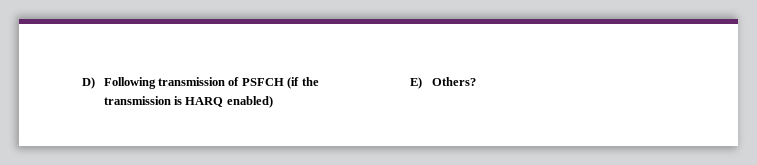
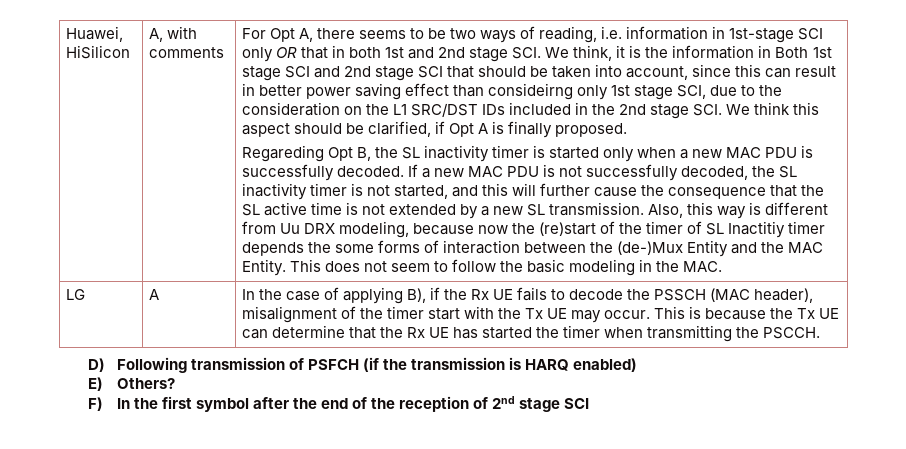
+ Huawei, HiSilicon | A, with comments | For Opt A, there seems to be two ways of reading, i.e. information in 1st-stage SCI only OR that in both 1st and 2nd stage SCI. We think, it is the information in Both 1st stage SCI and 2nd stage SCI that should be taken into account, since this can result in better power saving effect than consideirng only 1st stage SCI, due to the consideration on the L1 SRC/DST IDs included in the 2nd stage SCI. We think this aspect should be clarified, if Opt A is finally proposed.
+ Regareding Opt B, the SL inactivity timer is started only when a new MAC PDU is successfully decoded. If a new MAC PDU is not successfully decoded, the SL inactivity timer is not started, and this will further cause the consequence that the SL active time is not extended by a new SL transmission. Also, this way is different from Uu DRX modeling, because now the (re)start of the timer of SL Inactitiy timer depends the some forms of interaction between the (de-)Mux Entity and the MAC Entity. This does not seem to follow the basic modeling in the MAC.
+ LG | A | In the case of applying B), if the Rx UE fails to decode the PSSCH (MAC header), misalignment of the timer start with the Tx UE may occur. This is because the Tx UE can determine that the Rx UE has started the timer when transmitting the PSCCH.
+ F) In the first symbol after the end of the reception of 2nd stage SCI

